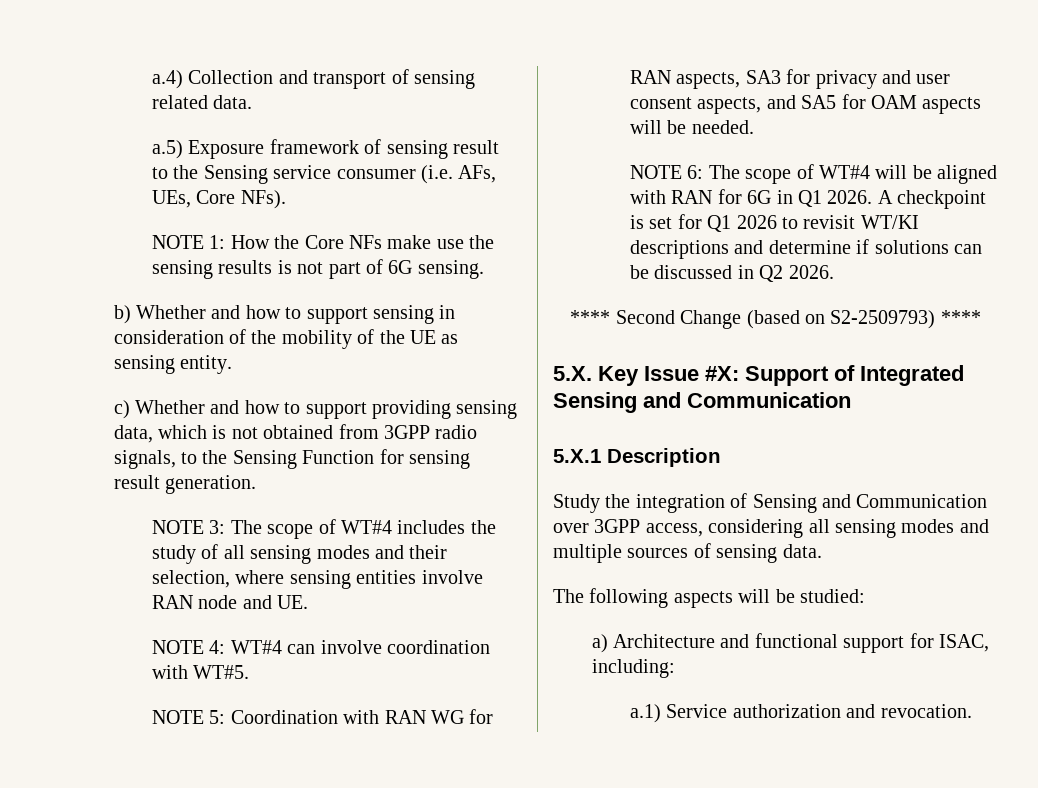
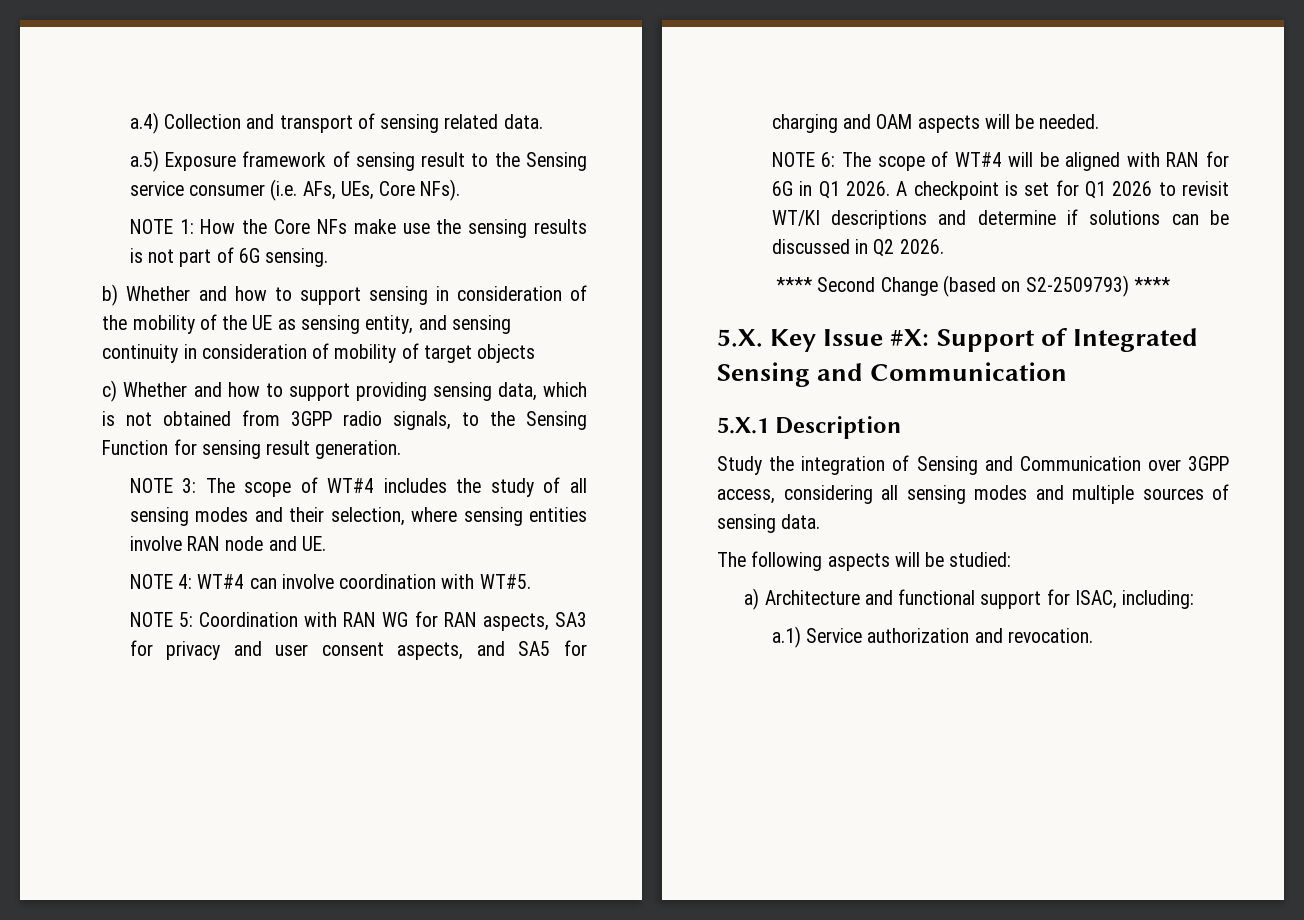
- b) Whether and how to support sensing in consideration of the mobility of the UE as sensing entity.
+ b) Whether and how to support sensing in consideration of the mobility of the UE as sensing entity, and sensing continuity in consideration of mobility of target objects
- NOTE 5: Coordination with RAN WG for RAN aspects, SA3 for privacy and user consent aspects, and SA5 for OAM aspects will be needed.
+ NOTE 5: Coordination with RAN WG for RAN aspects, SA3 for privacy and user consent aspects, and SA5 for charging and OAM aspects will be needed.

